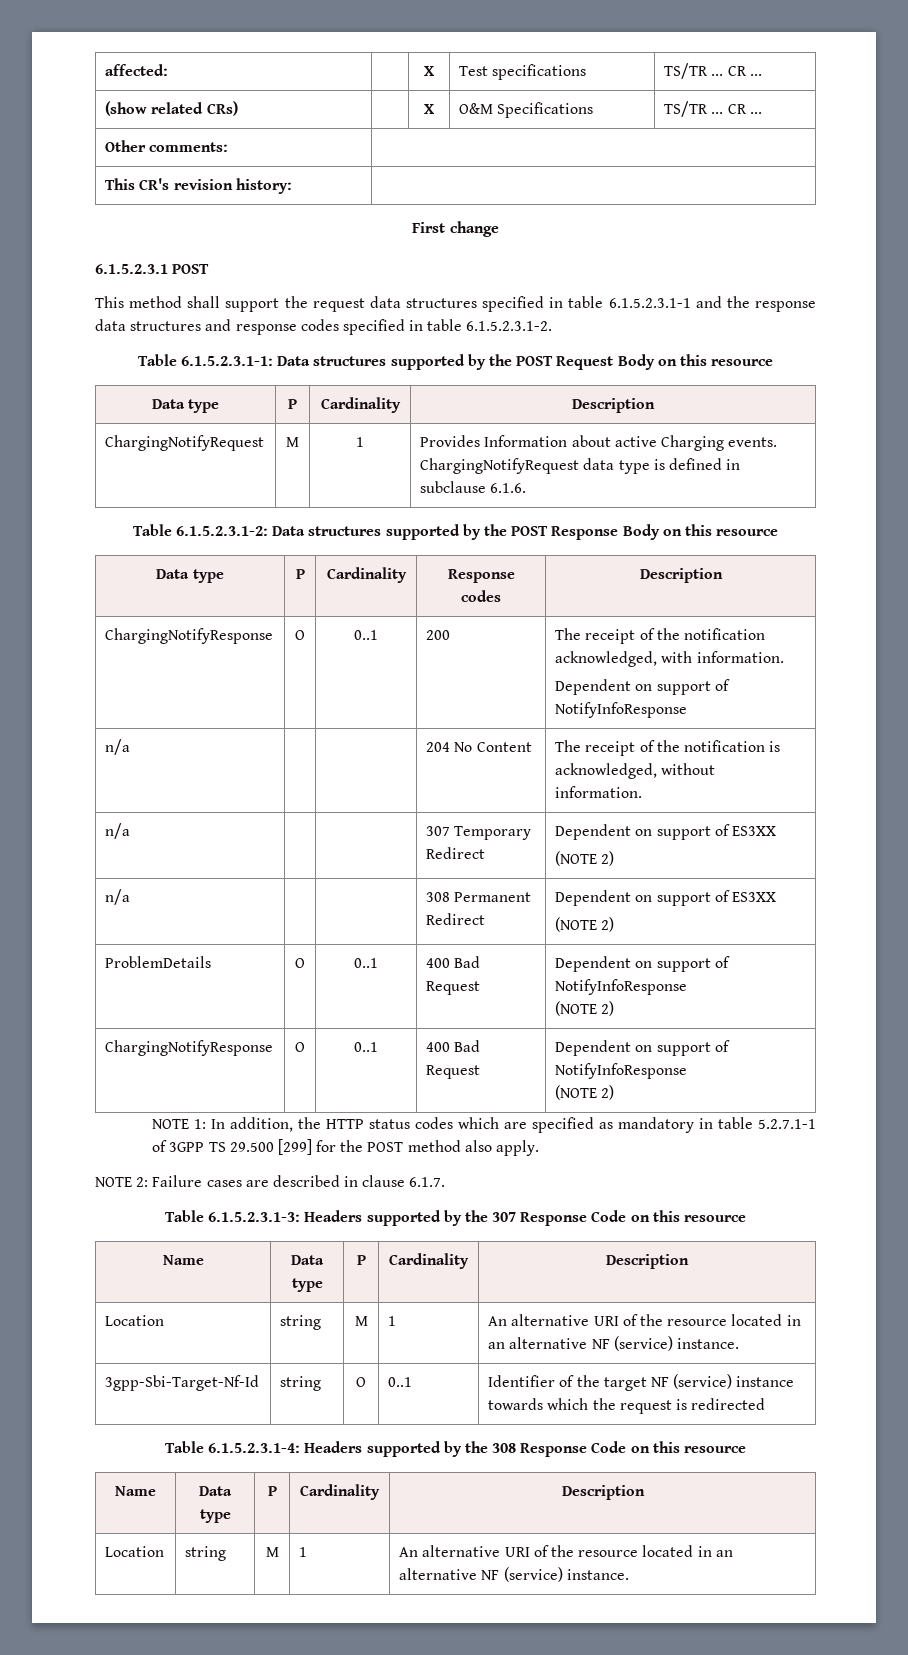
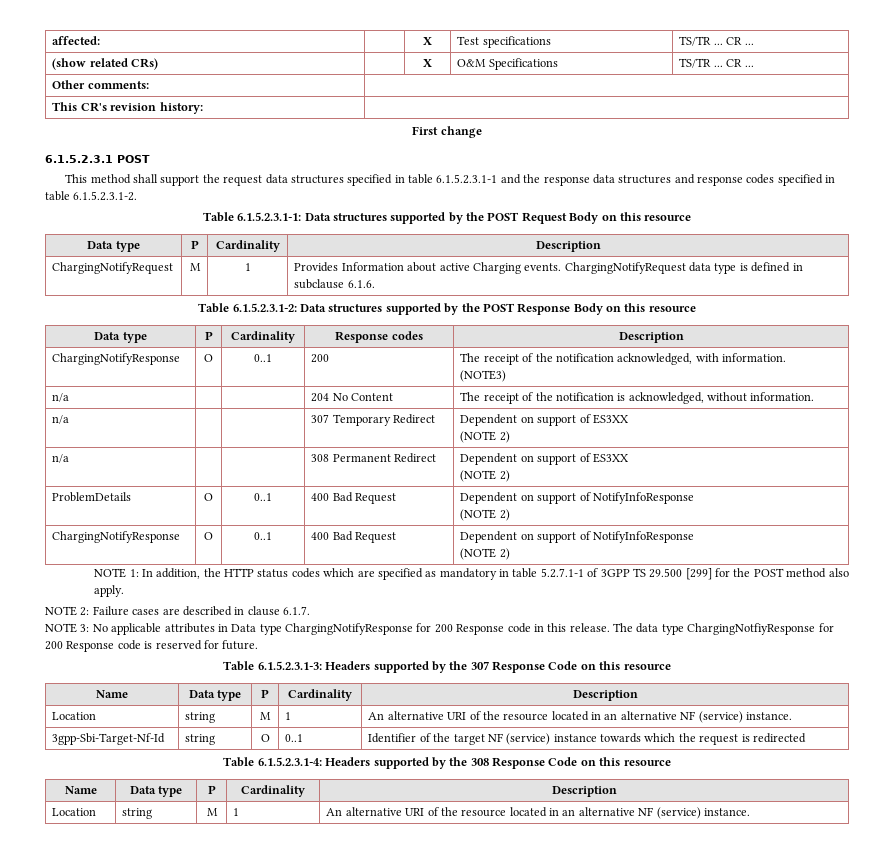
  ChargingNotifyResponse | O | 0..1 | 200 | The receipt of the notification acknowledged, with information.
- Dependent on support of NotifyInfoResponse
+ (NOTE3)
+ NOTE 3: No applicable attributes in Data type ChargingNotifyResponse for 200 Response code in this release. The data type ChargingNotfiyResponse for 200 Response code is reserved for future.

